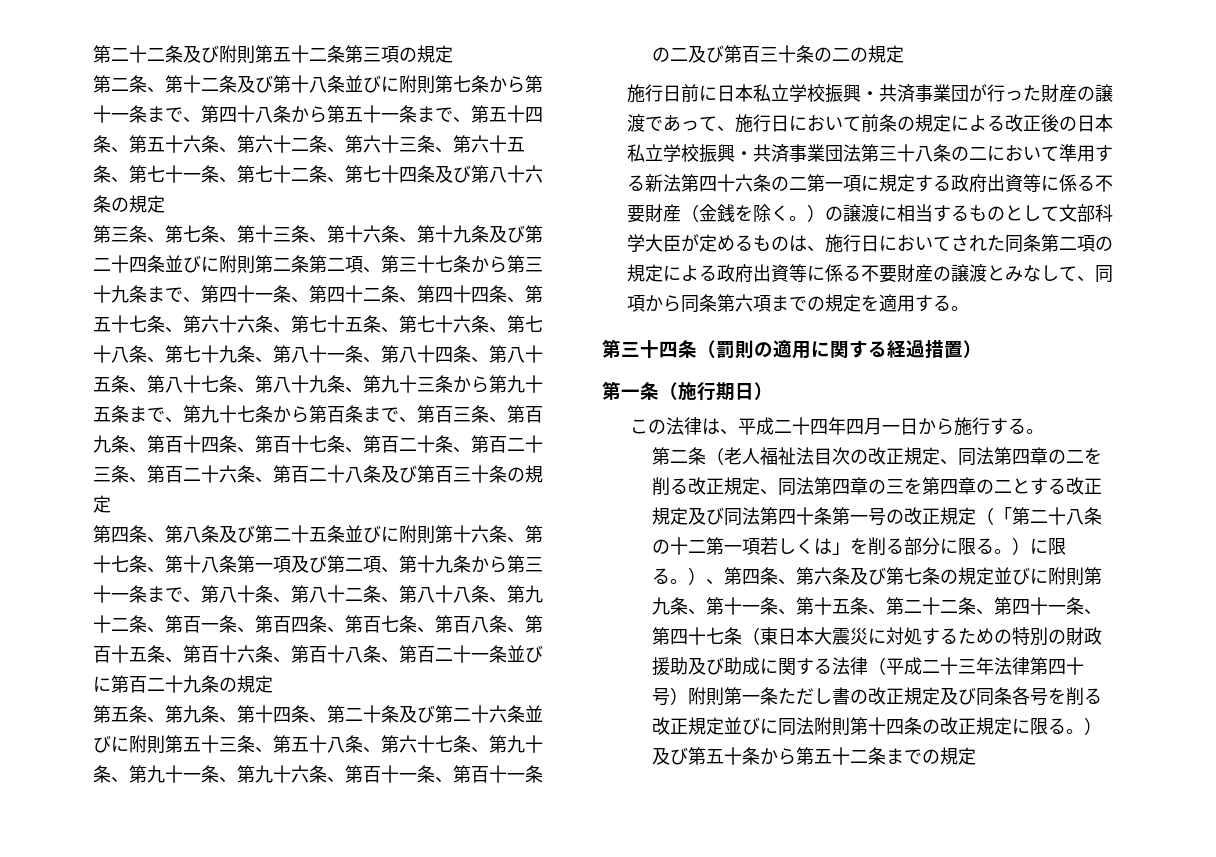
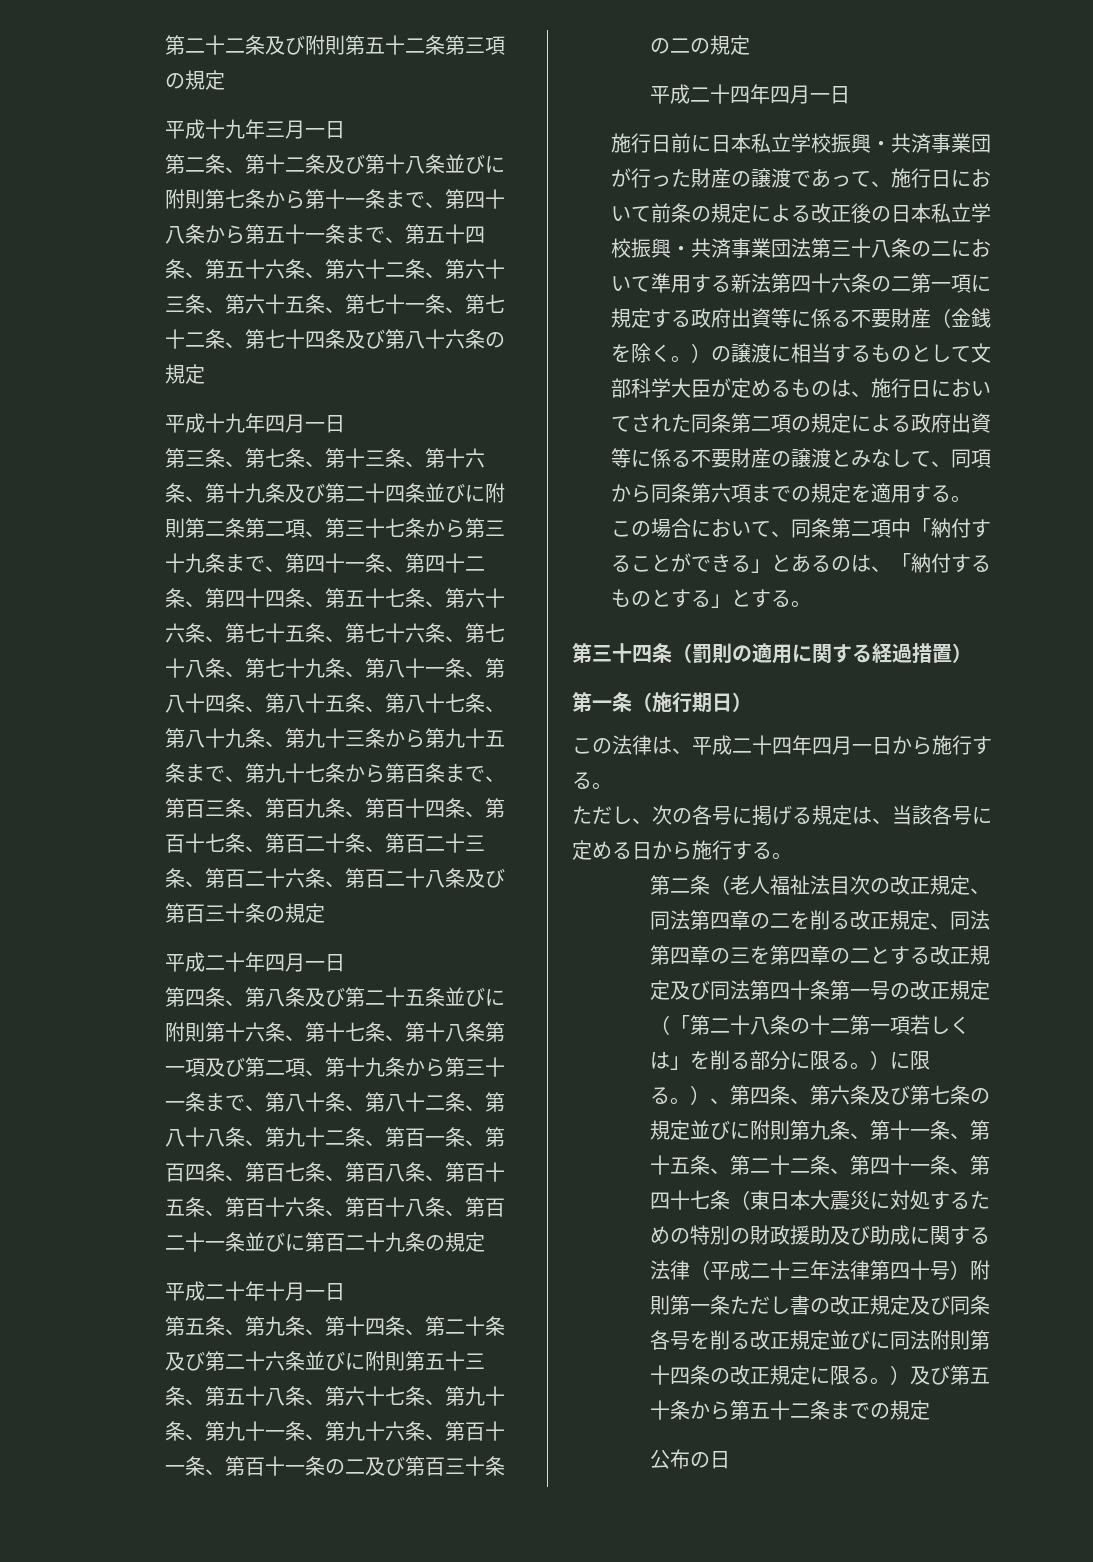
+ 平成十九年三月一日
+ 平成十九年四月一日
+ 平成二十年四月一日
+ 平成二十年十月一日
  第五条、第九条、第十四条、第二十条及び第二十六条並びに附則第五十三条、第五十八条、第六十七条、第九十条、第九十一条、第九十六条、第百十一条、第百十一条の二及び第百三十条の二の規定
+ 平成二十四年四月一日
+ この場合において、同条第二項中「納付することができる」とあるのは、「納付するものとする」とする。
+ ただし、次の各号に掲げる規定は、当該各号に定める日から施行する。
+ 公布の日

